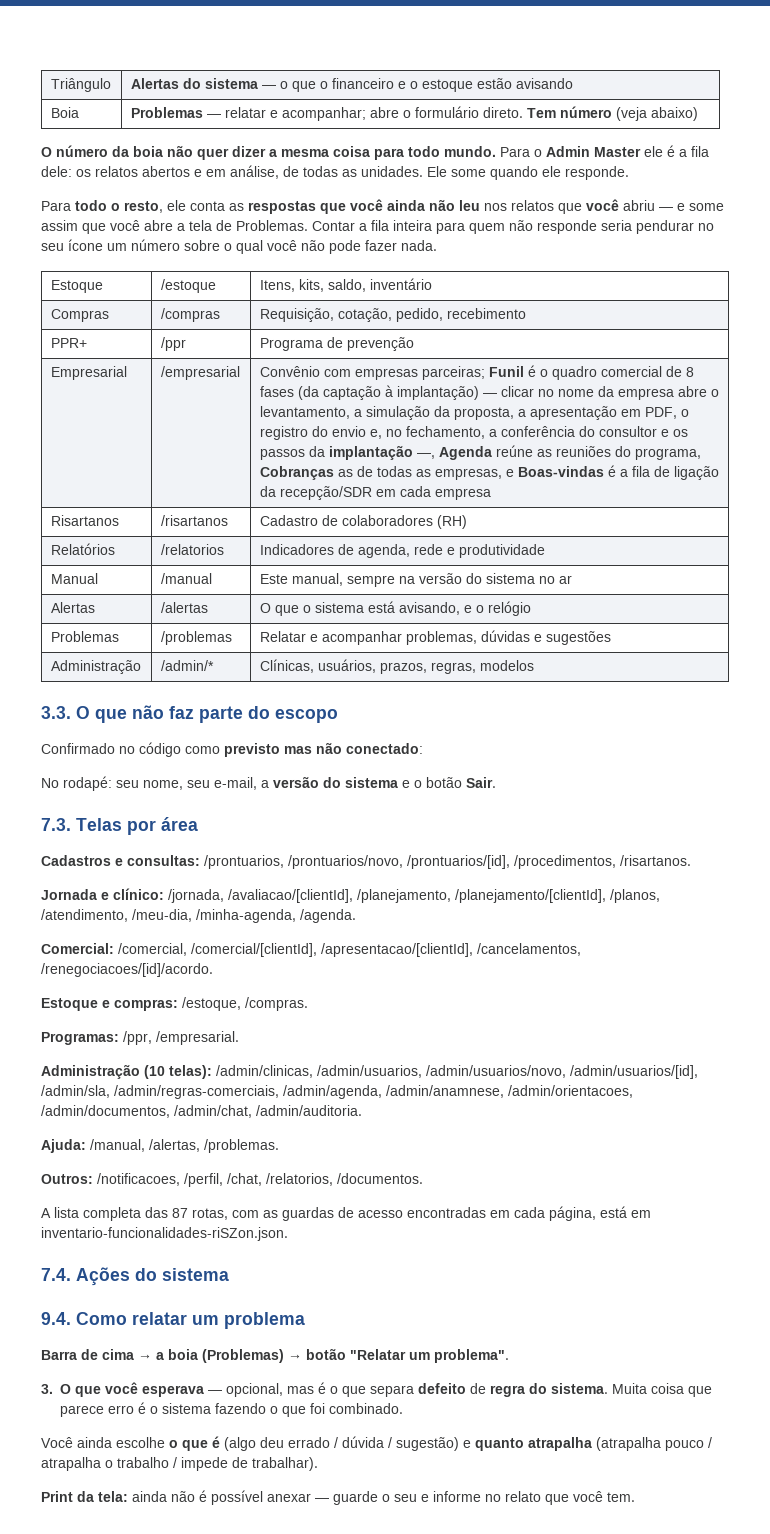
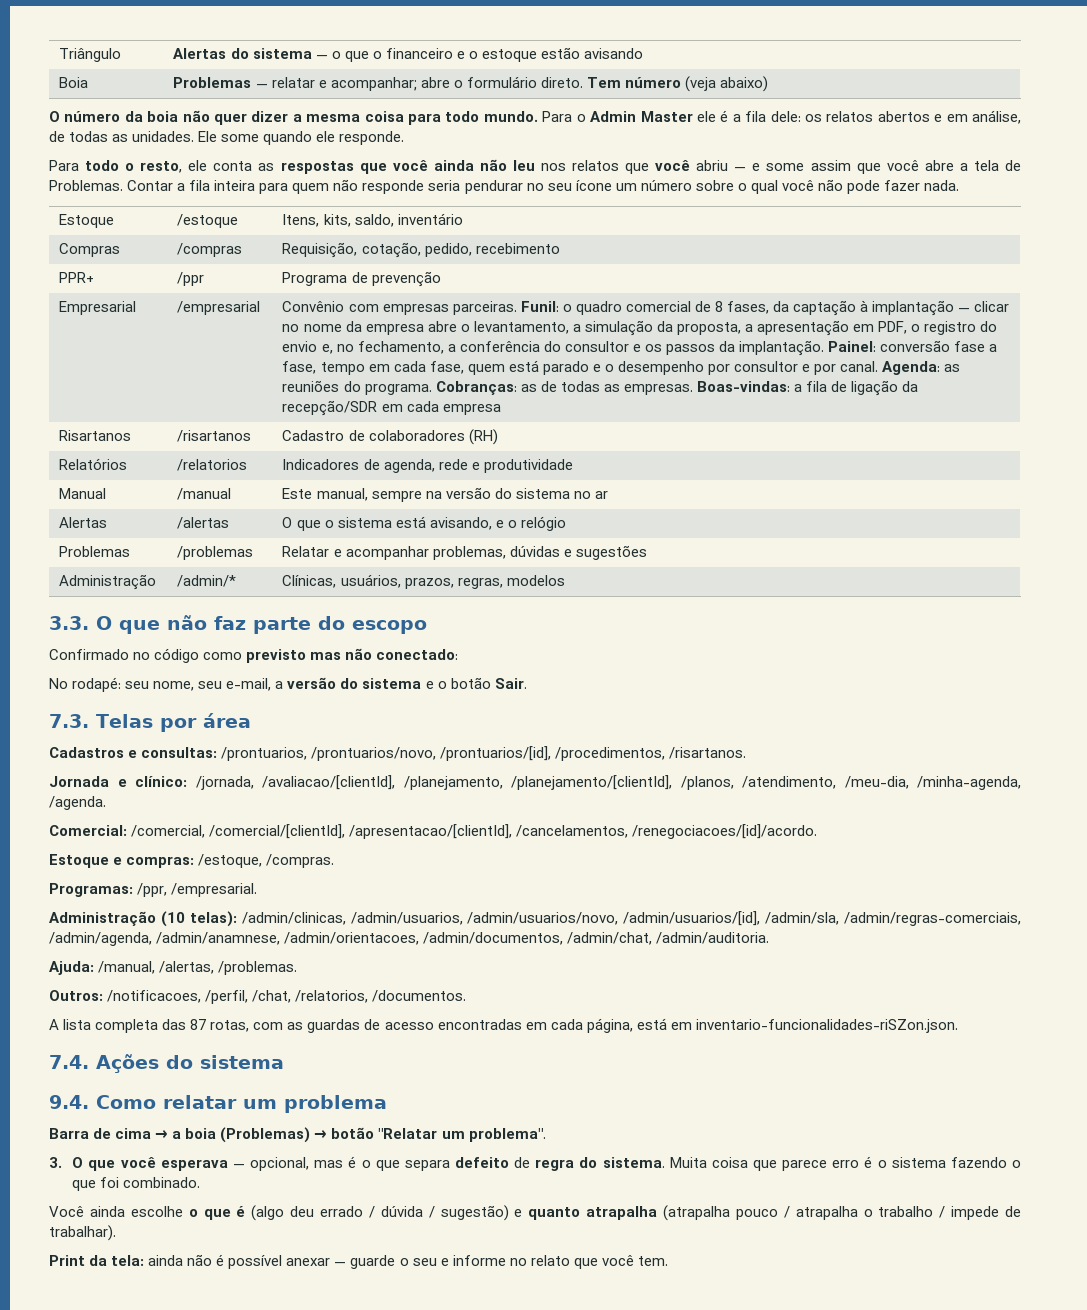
- Convênio com empresas parceiras; Funil é o quadro comercial de 8 fases (da captação à implantação) — clicar no nome da empresa abre o levantamento, a simulação da proposta, a apresentação em PDF, o registro do envio e, no fechamento, a conferência do consultor e os passos da implantação —, Agenda reúne as reuniões do programa, Cobranças as de todas as empresas, e Boas-vindas é a fila de ligação da recepção/SDR em cada empresa
+ Convênio com empresas parceiras. Funil: o quadro comercial de 8 fases, da captação à implantação — clicar no nome da empresa abre o levantamento, a simulação da proposta, a apresentação em PDF, o registro do envio e, no fechamento, a conferência do consultor e os passos da implantação. Painel: conversão fase a fase, tempo em cada fase, quem está parado e o desempenho por consultor e por canal. Agenda: as reuniões do programa. Cobranças: as de todas as empresas. Boas-vindas: a fila de ligação da recepção/SDR em cada empresa

